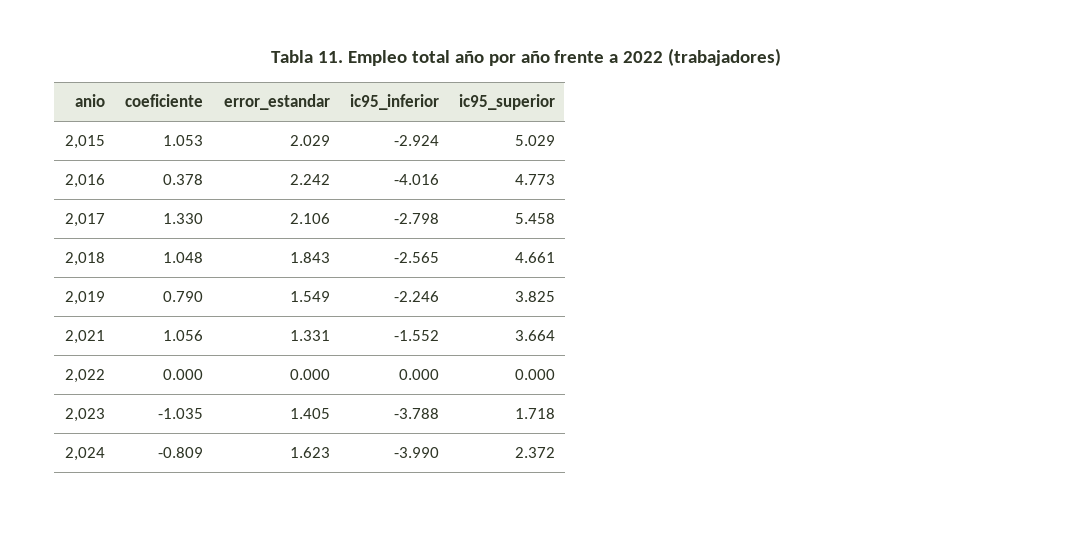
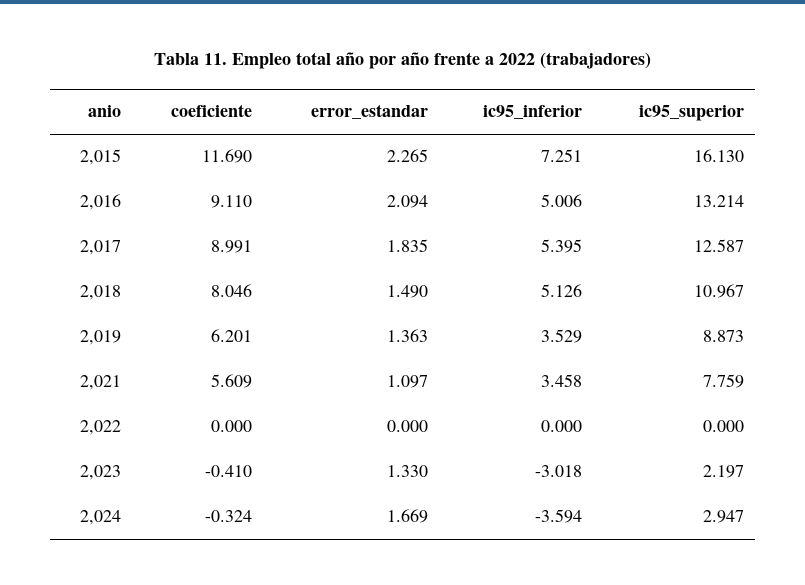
- 2,015 | 1.053 | 2.029 | -2.924 | 5.029
- 2,016 | 0.378 | 2.242 | -4.016 | 4.773
- 2,017 | 1.330 | 2.106 | -2.798 | 5.458
- 2,018 | 1.048 | 1.843 | -2.565 | 4.661
- 2,019 | 0.790 | 1.549 | -2.246 | 3.825
- 2,021 | 1.056 | 1.331 | -1.552 | 3.664
+ 2,015 | 11.690 | 2.265 | 7.251 | 16.130
+ 2,016 | 9.110 | 2.094 | 5.006 | 13.214
+ 2,017 | 8.991 | 1.835 | 5.395 | 12.587
+ 2,018 | 8.046 | 1.490 | 5.126 | 10.967
+ 2,019 | 6.201 | 1.363 | 3.529 | 8.873
+ 2,021 | 5.609 | 1.097 | 3.458 | 7.759
- 2,023 | -1.035 | 1.405 | -3.788 | 1.718
- 2,024 | -0.809 | 1.623 | -3.990 | 2.372
+ 2,023 | -0.410 | 1.330 | -3.018 | 2.197
+ 2,024 | -0.324 | 1.669 | -3.594 | 2.947

